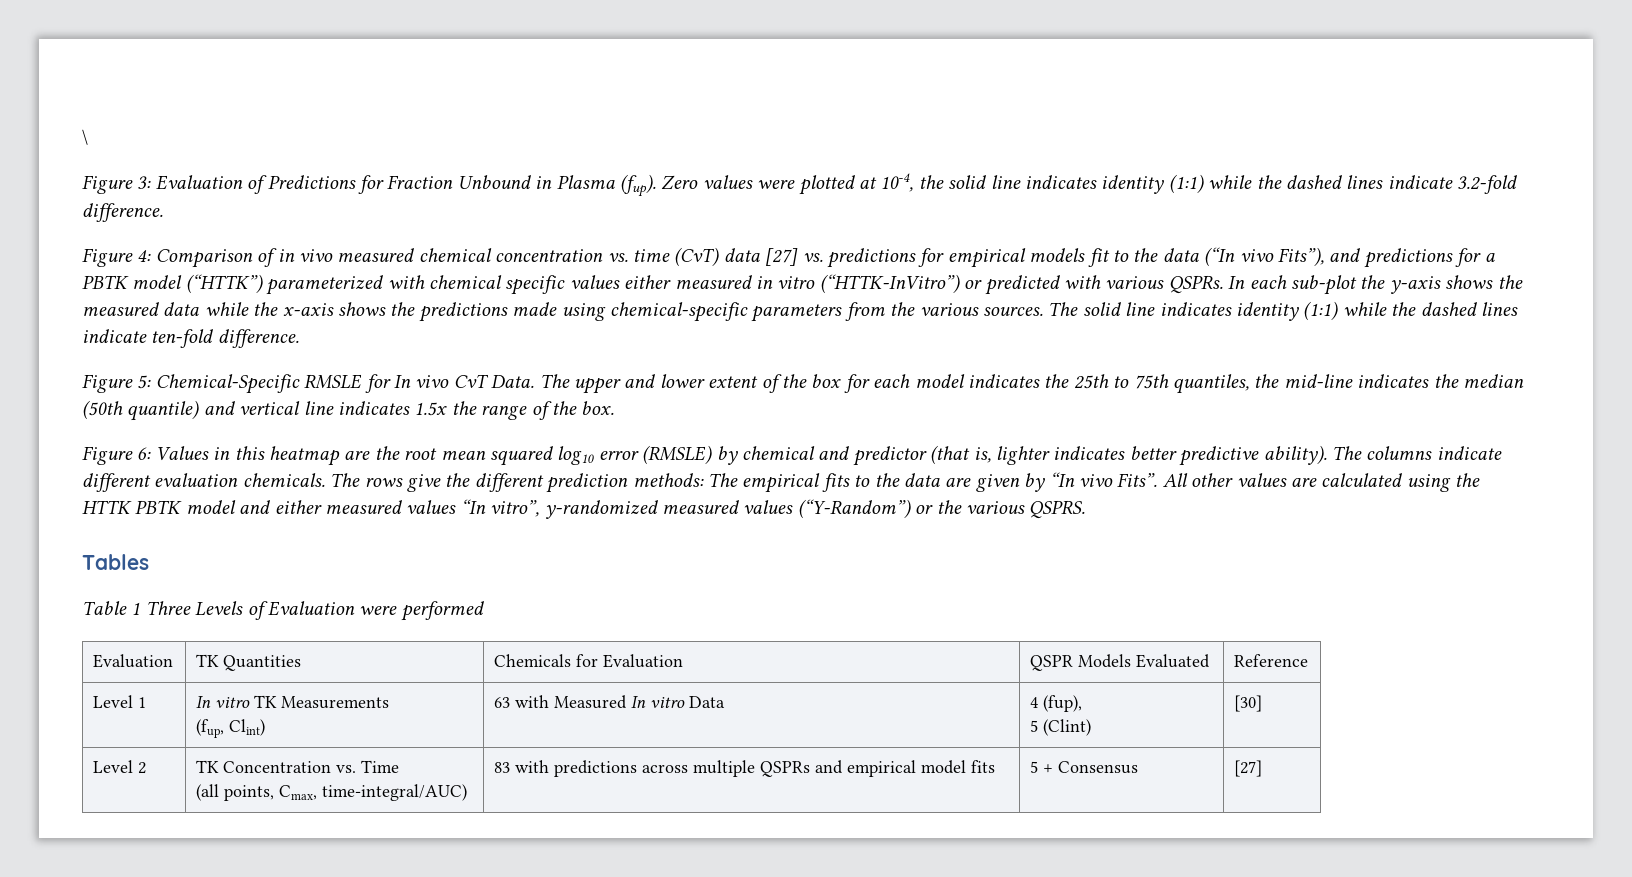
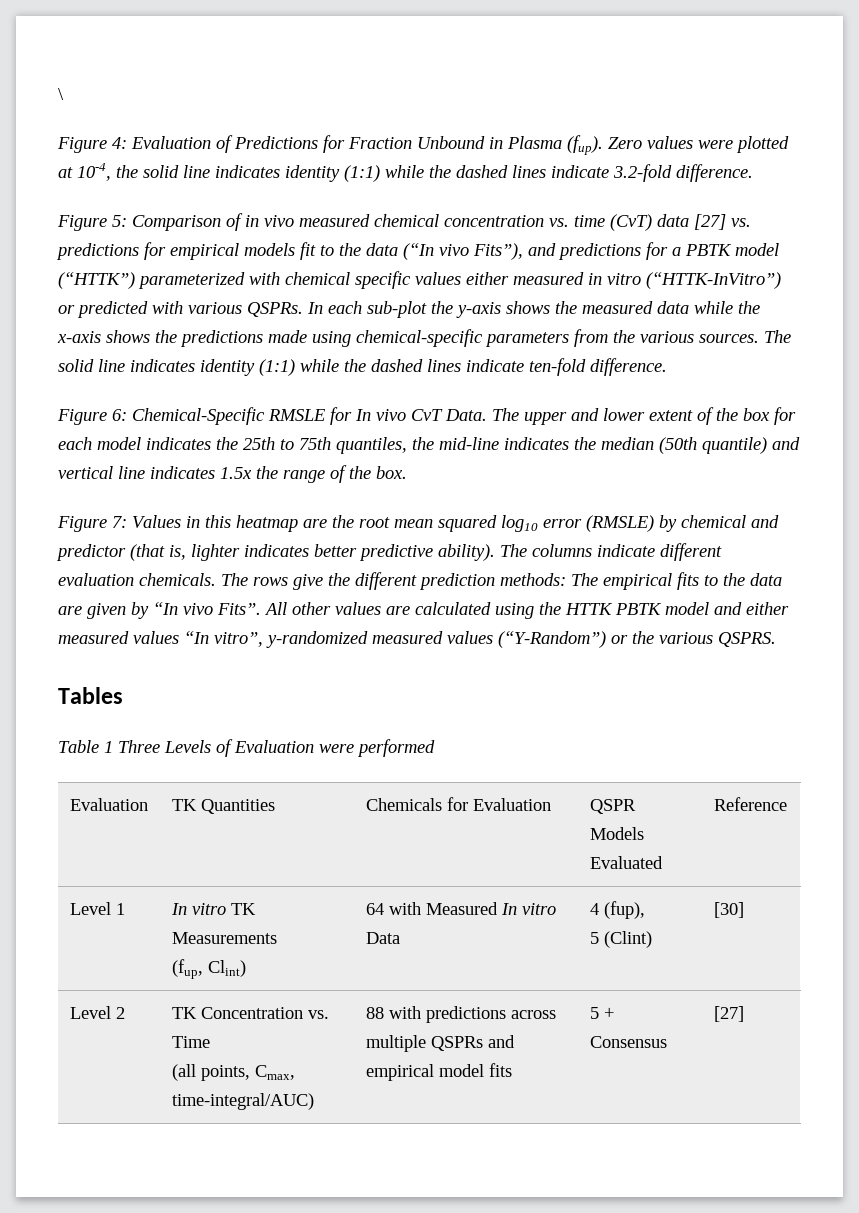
- Figure 3: Evaluation of Predictions for Fraction Unbound in Plasma (fup).
+ Figure 4: Evaluation of Predictions for Fraction Unbound in Plasma (fup).
- Figure 4: Comparison of in vivo measured chemical concentration vs. time (CvT) data [27] vs. predictions for empirical models fit to the data (“In vivo Fits”), and predictions for a PBTK model (“HTTK”) parameterized with chemical specific values either measured in vitro (“HTTK-InVitro”) or predicted with various QSPRs.
+ Figure 5: Comparison of in vivo measured chemical concentration vs. time (CvT) data [27] vs. predictions for empirical models fit to the data (“In vivo Fits”), and predictions for a PBTK model (“HTTK”) parameterized with chemical specific values either measured in vitro (“HTTK-InVitro”) or predicted with various QSPRs.
- Figure 5: Chemical-Specific RMSLE for In vivo CvT Data.
+ Figure 6: Chemical-Specific RMSLE for In vivo CvT Data.
- Figure 6: Values in this heatmap are the root mean squared log10 error (RMSLE) by chemical and predictor (that is, lighter indicates better predictive ability).
+ Figure 7: Values in this heatmap are the root mean squared log10 error (RMSLE) by chemical and predictor (that is, lighter indicates better predictive ability).
  Level 1 | In vitro TK Measurements
- (fup, Clint) | 63 with Measured In vitro Data | 4 (fup),
+ (fup, Clint) | 64 with Measured In vitro Data | 4 (fup),
  Level 2 | TK Concentration vs. Time
- (all points, Cmax, time-integral/AUC) | 83 with predictions across multiple QSPRs and empirical model fits | 5 + Consensus | [27]
+ (all points, Cmax, time-integral/AUC) | 88 with predictions across multiple QSPRs and empirical model fits | 5 + Consensus | [27]

